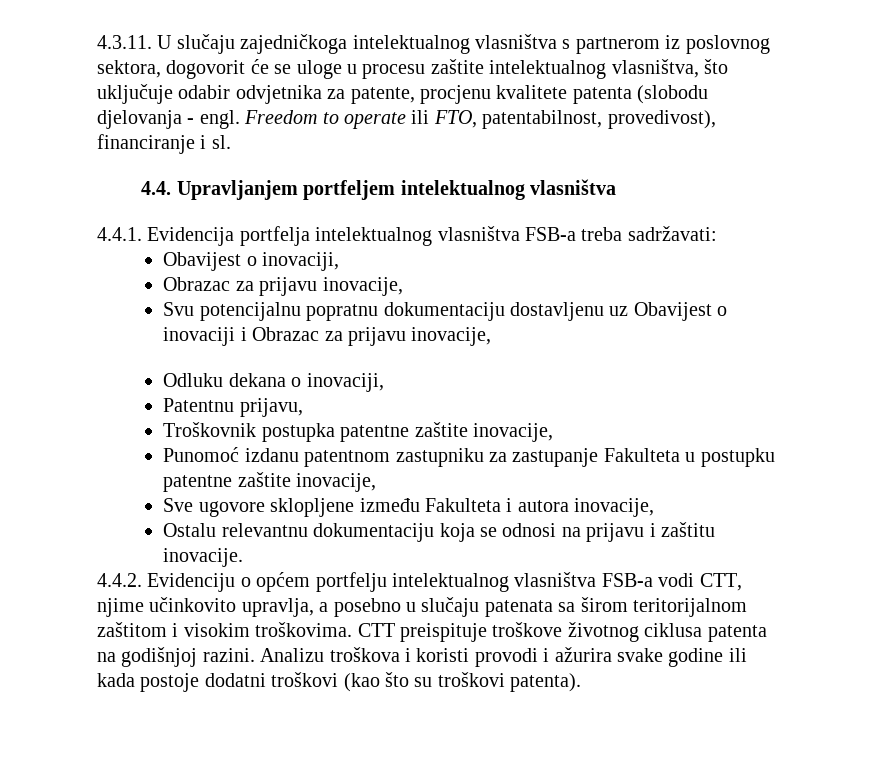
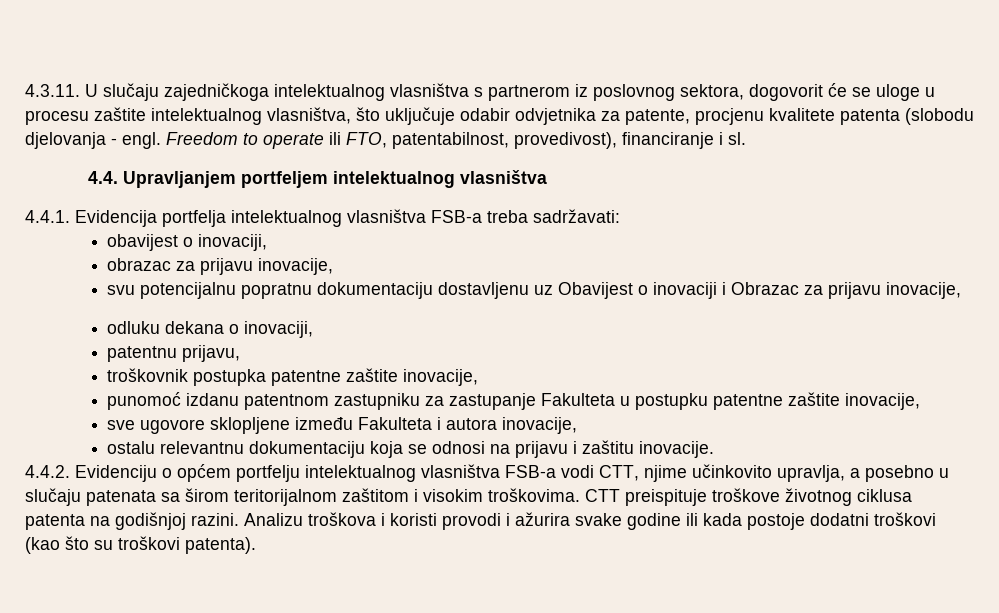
- Obavijest o inovaciji,
- Obrazac za prijavu inovacije,
- Svu potencijalnu popratnu dokumentaciju dostavljenu uz Obavijest o inovaciji i Obrazac za prijavu inovacije,
+ obavijest o inovaciji,
+ obrazac za prijavu inovacije,
+ svu potencijalnu popratnu dokumentaciju dostavljenu uz Obavijest o inovaciji i Obrazac za prijavu inovacije,
- Odluku dekana o inovaciji,
+ odluku dekana o inovaciji,
- Patentnu prijavu,
+ patentnu prijavu,
- Troškovnik postupka patentne zaštite inovacije,
+ troškovnik postupka patentne zaštite inovacije,
- Punomoć izdanu patentnom zastupniku za zastupanje Fakulteta u postupku patentne zaštite inovacije,
+ punomoć izdanu patentnom zastupniku za zastupanje Fakulteta u postupku patentne zaštite inovacije,
- Sve ugovore sklopljene između Fakulteta i autora inovacije,
+ sve ugovore sklopljene između Fakulteta i autora inovacije,
- Ostalu relevantnu dokumentaciju koja se odnosi na prijavu i zaštitu inovacije.
+ ostalu relevantnu dokumentaciju koja se odnosi na prijavu i zaštitu inovacije.

